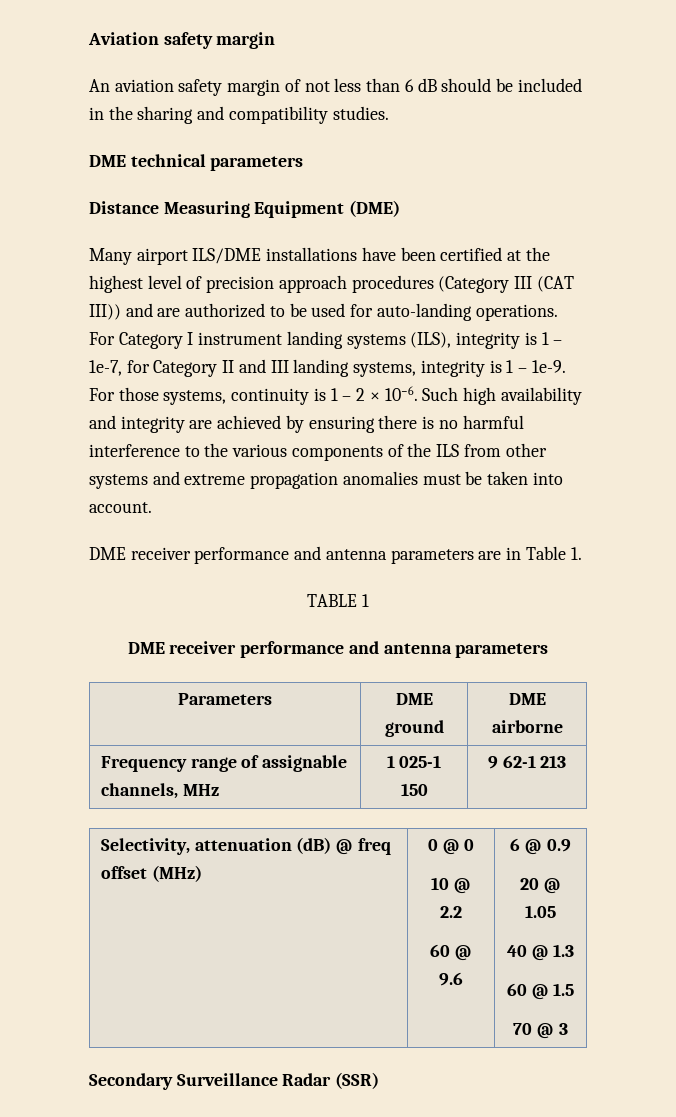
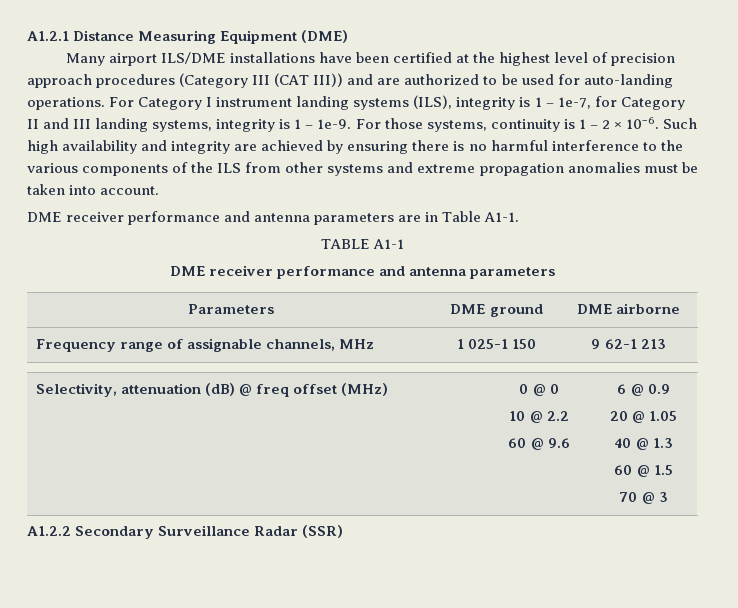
- Aviation safety margin
- An aviation safety margin of not less than 6 dB should be included in the sharing and compatibility studies.
- DME technical parameters
- Distance Measuring Equipment (DME)
+ A1.2.1 Distance Measuring Equipment (DME)
- DME receiver performance and antenna parameters are in Table 1.
+ DME receiver performance and antenna parameters are in Table A1-1.
- TABLE 1
+ TABLE A1-1
- Secondary Surveillance Radar (SSR)
+ A1.2.2 Secondary Surveillance Radar (SSR)

